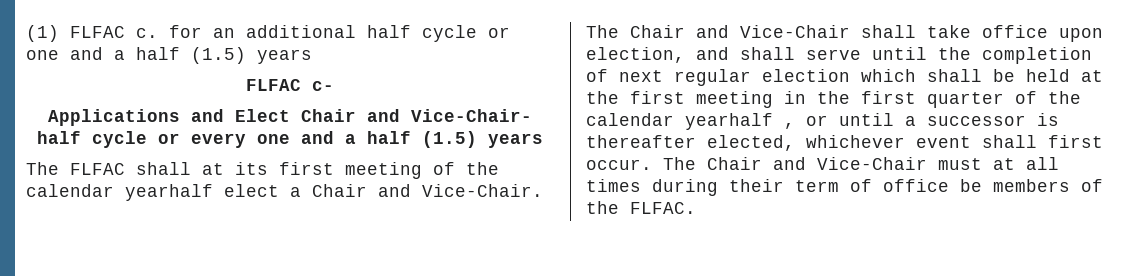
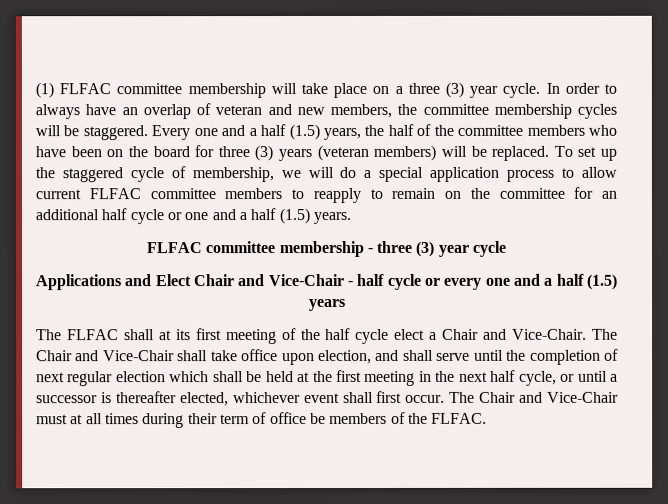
- (1) FLFAC c. for an additional half cycle or one and a half (1.5) years
- FLFAC c-
+ (1) FLFAC committee membership will take place on a three (3) year cycle. In order to always have an overlap of veteran and new members, the committee membership cycles will be staggered. Every one and a half (1.5) years, the half of the committee members who have been on the board for three (3) years (veteran members) will be replaced. To set up the staggered cycle of membership, we will do a special application process to allow current FLFAC committee members to reapply to remain on the committee for an additional half cycle or one and a half (1.5) years.
+ FLFAC committee membership - three (3) year cycle
- Applications and Elect Chair and Vice-Chair- half cycle or every one and a half (1.5) years
+ Applications and Elect Chair and Vice-Chair - half cycle or every one and a half (1.5) years
- The FLFAC shall at its first meeting of the calendar yearhalf elect a Chair and Vice-Chair.
+ The FLFAC shall at its first meeting of the half cycle elect a Chair and Vice-Chair.
- The Chair and Vice-Chair shall take office upon election, and shall serve until the completion of next regular election which shall be held at the first meeting in the first quarter of the calendar yearhalf , or until a successor is thereafter elected, whichever event shall first occur.
+ The Chair and Vice-Chair shall take office upon election, and shall serve until the completion of next regular election which shall be held at the first meeting in the next half cycle, or until a successor is thereafter elected, whichever event shall first occur.

